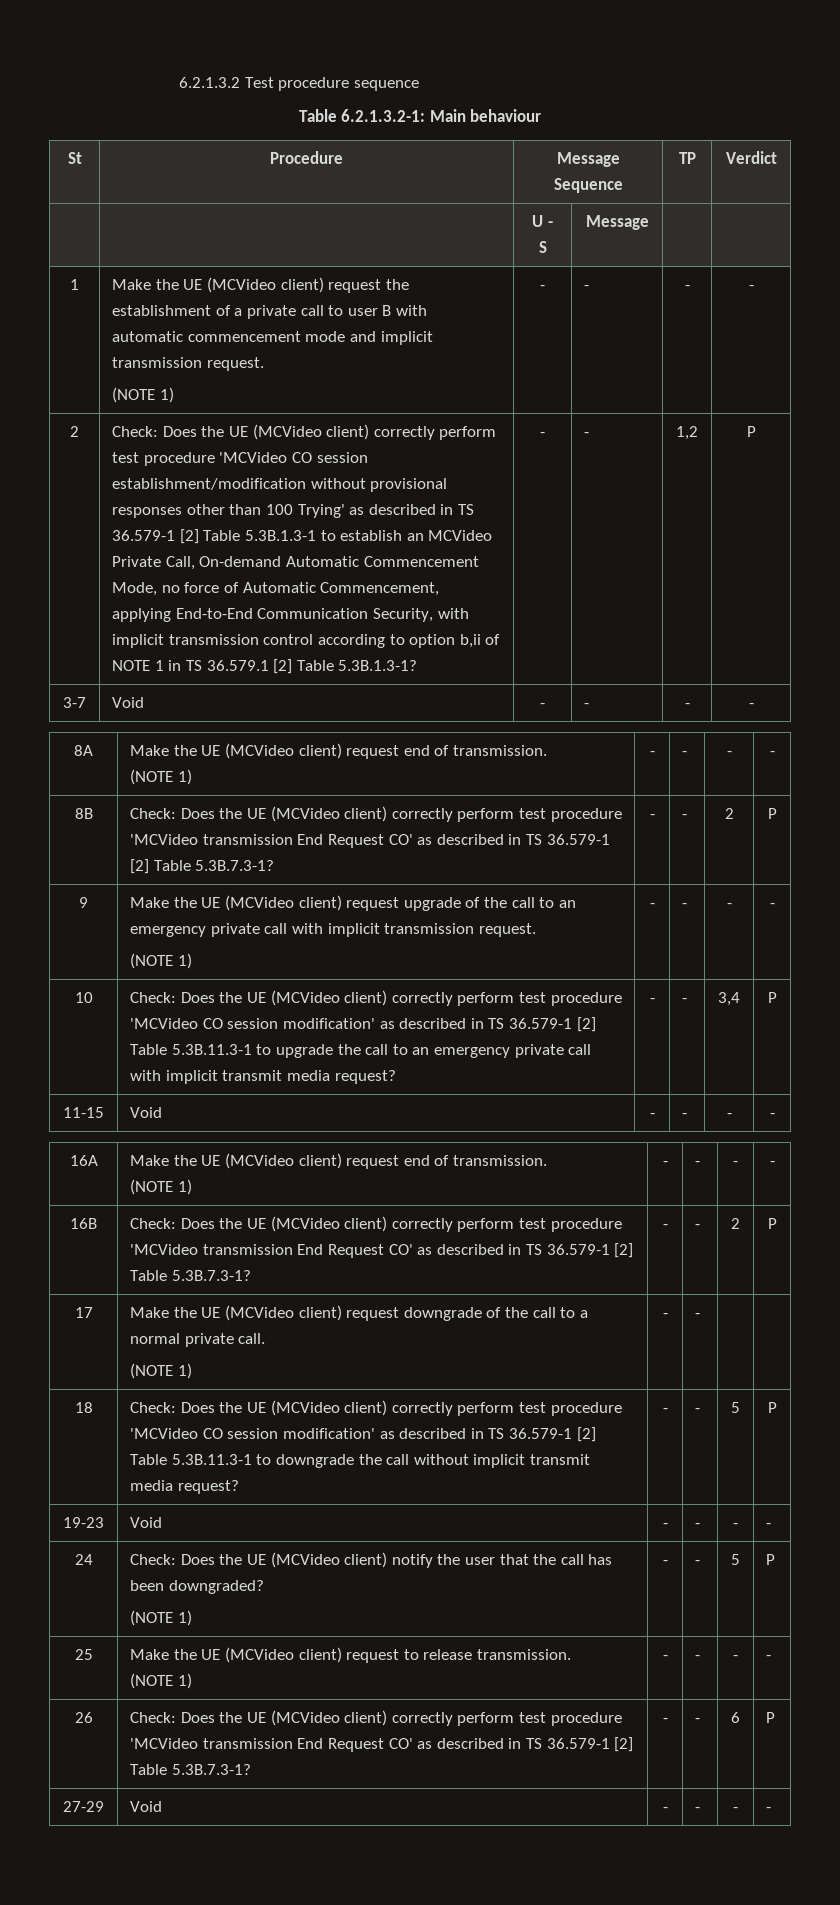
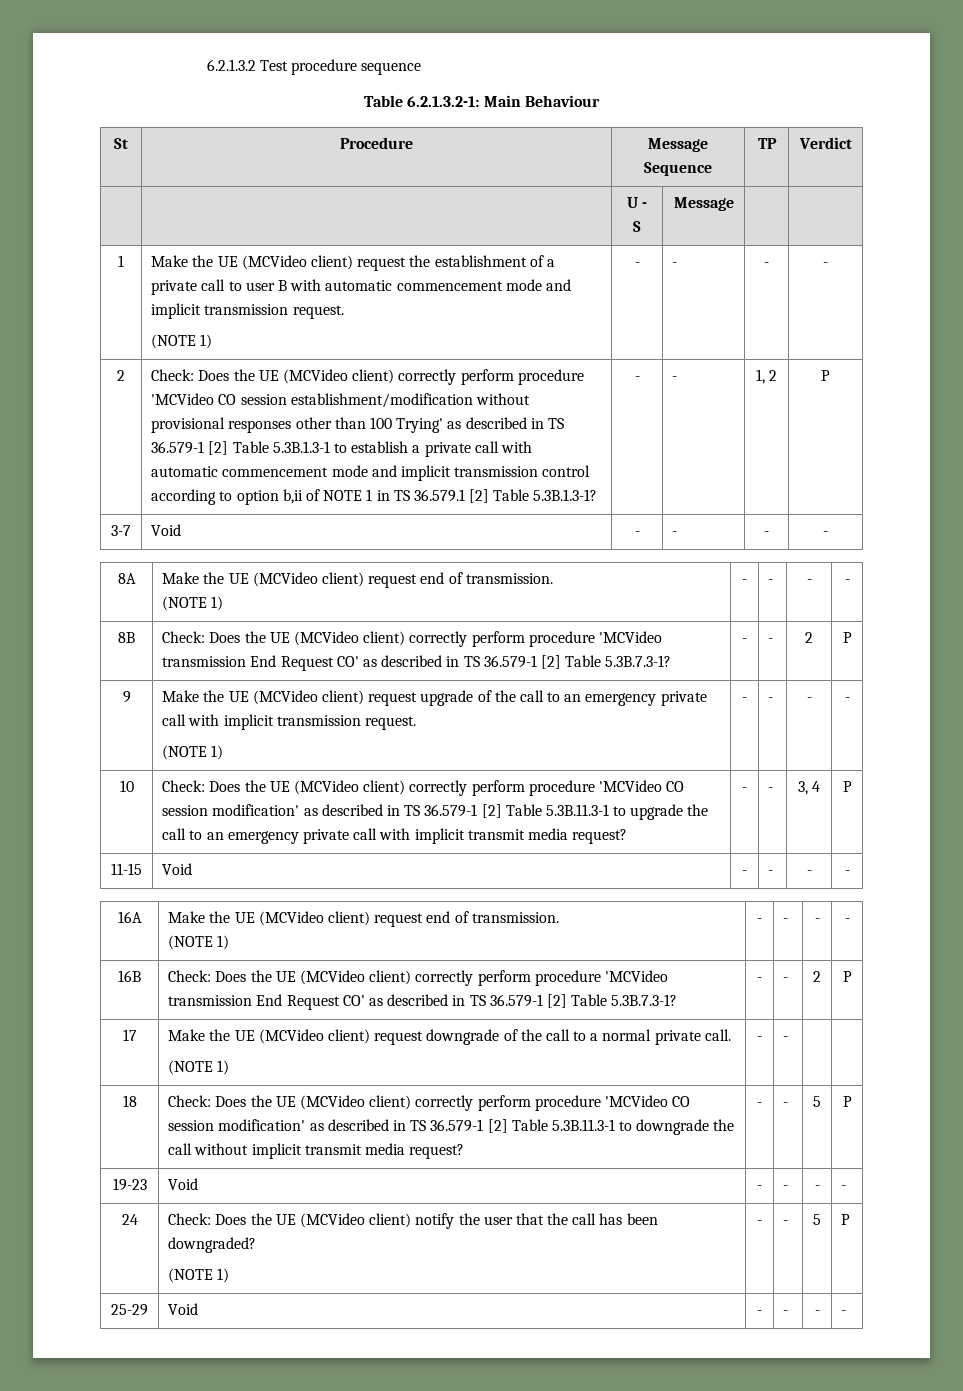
- Table 6.2.1.3.2-1: Main behaviour
+ Table 6.2.1.3.2-1: Main Behaviour
- Check: Does the UE (MCVideo client) correctly perform test procedure 'MCVideo CO session establishment/modification without provisional responses other than 100 Trying' as described in TS 36.579-1 [2] Table 5.3B.1.3-1 to establish an MCVideo Private Call, On-demand Automatic Commencement Mode, no force of Automatic Commencement, applying End-to-End Communication Security, with implicit transmission control according to option b,ii of NOTE 1 in TS 36.579.1 [2] Table 5.3B.1.3-1?
+ Check: Does the UE (MCVideo client) correctly perform procedure 'MCVideo CO session establishment/modification without provisional responses other than 100 Trying' as described in TS 36.579-1 [2] Table 5.3B.1.3-1 to establish a private call with automatic commencement mode and implicit transmission control according to option b,ii of NOTE 1 in TS 36.579.1 [2] Table 5.3B.1.3-1?
- 1,2
+ 1, 2
- 8B | Check: Does the UE (MCVideo client) correctly perform test procedure 'MCVideo transmission End Request CO' as described in TS 36.579-1 [2] Table 5.3B.7.3-1? | - | - | 2 | P
+ 8B | Check: Does the UE (MCVideo client) correctly perform procedure 'MCVideo transmission End Request CO' as described in TS 36.579-1 [2] Table 5.3B.7.3-1? | - | - | 2 | P
- Check: Does the UE (MCVideo client) correctly perform test procedure 'MCVideo CO session modification' as described in TS 36.579-1 [2] Table 5.3B.11.3-1 to upgrade the call to an emergency private call with implicit transmit media request?
+ Check: Does the UE (MCVideo client) correctly perform procedure 'MCVideo CO session modification' as described in TS 36.579-1 [2] Table 5.3B.11.3-1 to upgrade the call to an emergency private call with implicit transmit media request?
- 3,4
+ 3, 4
- 16B | Check: Does the UE (MCVideo client) correctly perform test procedure 'MCVideo transmission End Request CO' as described in TS 36.579-1 [2] Table 5.3B.7.3-1? | - | - | 2 | P
+ 16B | Check: Does the UE (MCVideo client) correctly perform procedure 'MCVideo transmission End Request CO' as described in TS 36.579-1 [2] Table 5.3B.7.3-1? | - | - | 2 | P
- 18 | Check: Does the UE (MCVideo client) correctly perform test procedure 'MCVideo CO session modification' as described in TS 36.579-1 [2] Table 5.3B.11.3-1 to downgrade the call without implicit transmit media request? | - | - | 5 | P
+ 18 | Check: Does the UE (MCVideo client) correctly perform procedure 'MCVideo CO session modification' as described in TS 36.579-1 [2] Table 5.3B.11.3-1 to downgrade the call without implicit transmit media request? | - | - | 5 | P
- 25 | Make the UE (MCVideo client) request to release transmission.
- (NOTE 1) | - | - | - | -
- 26 | Check: Does the UE (MCVideo client) correctly perform test procedure 'MCVideo transmission End Request CO' as described in TS 36.579-1 [2] Table 5.3B.7.3-1? | - | - | 6 | P
- 27-29 | Void | - | - | - | -
+ 25-29 | Void | - | - | - | -

